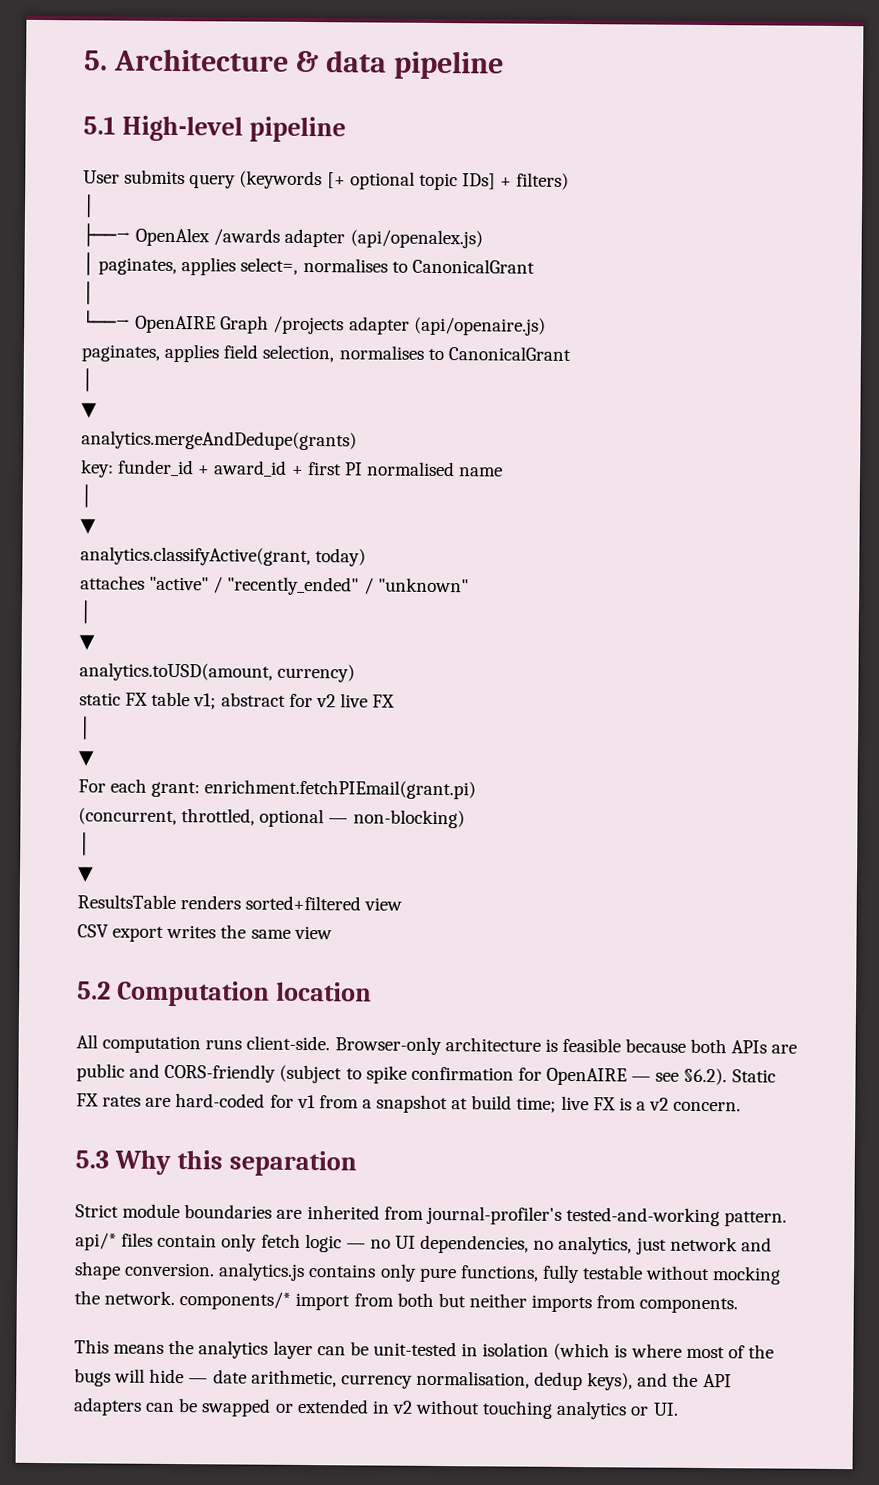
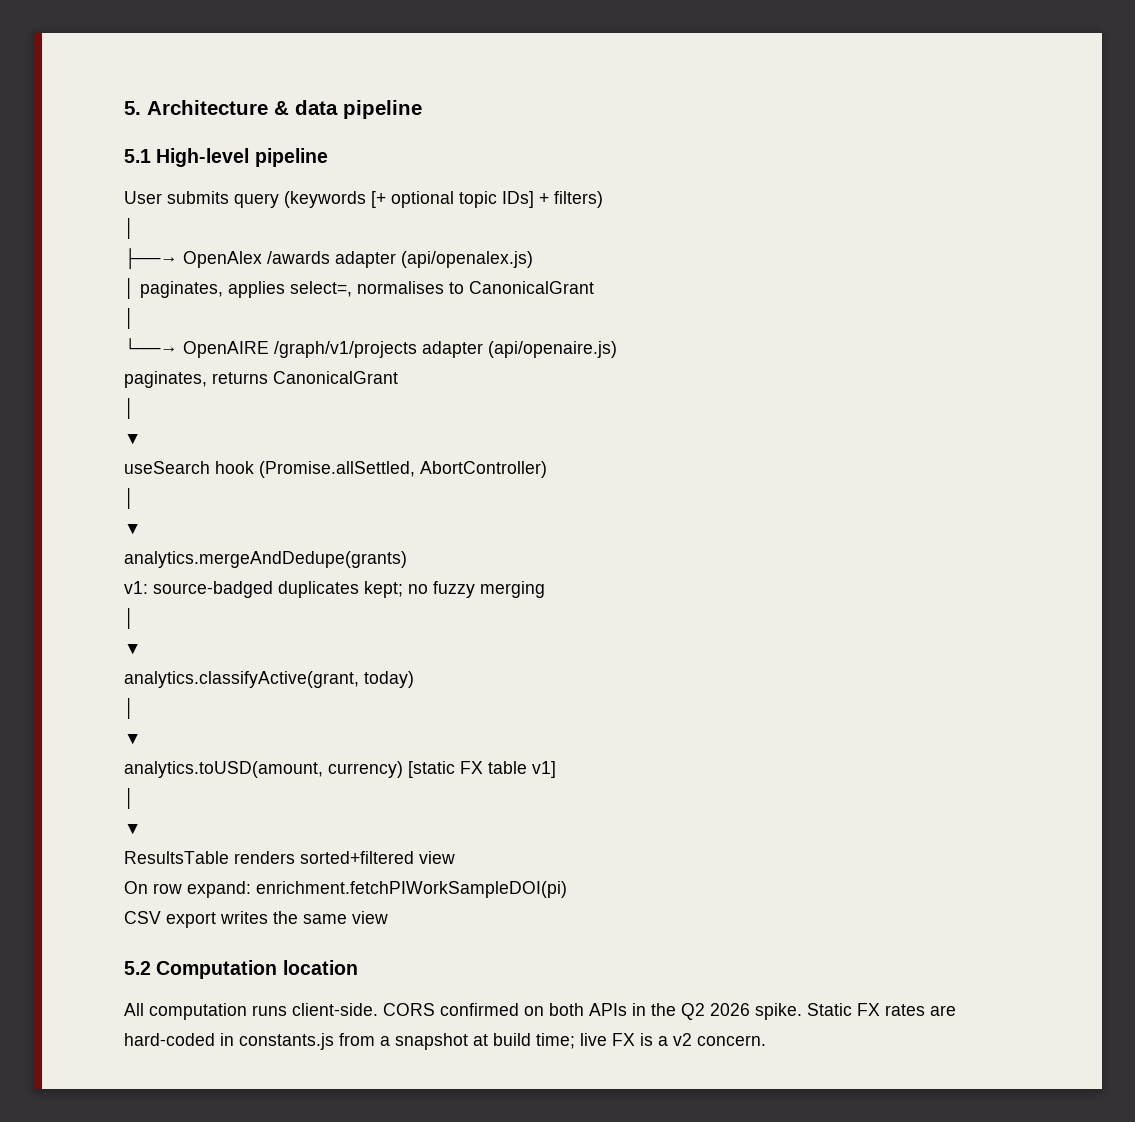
- └──→ OpenAIRE Graph /projects adapter (api/openaire.js)
+ └──→ OpenAIRE /graph/v1/projects adapter (api/openaire.js)
- paginates, applies field selection, normalises to CanonicalGrant
+ paginates, returns CanonicalGrant
+ │
+ ▼
+ useSearch hook (Promise.allSettled, AbortController)
  │
  ▼
  analytics.mergeAndDedupe(grants)
- key: funder_id + award_id + first PI normalised name
+ v1: source-badged duplicates kept; no fuzzy merging
  │
  ▼
  analytics.classifyActive(grant, today)
- attaches "active" / "recently_ended" / "unknown"
- analytics.toUSD(amount, currency)
- static FX table v1; abstract for v2 live FX
- │
- ▼
- For each grant: enrichment.fetchPIEmail(grant.pi)
- (concurrent, throttled, optional — non-blocking)
+ analytics.toUSD(amount, currency) [static FX table v1]
+ On row expand: enrichment.fetchPIWorkSampleDOI(pi)
- Browser-only architecture is feasible because both APIs are public and CORS-friendly (subject to spike confirmation for OpenAIRE — see §6.2). Static FX rates are hard-coded for v1 from a snapshot at build time; live FX is a v2 concern.
+ CORS confirmed on both APIs in the Q2 2026 spike. Static FX rates are hard-coded in constants.js from a snapshot at build time; live FX is a v2 concern.
- 5.3 Why this separation
- Strict module boundaries are inherited from journal-profiler's tested-and-working pattern. api/* files contain only fetch logic — no UI dependencies, no analytics, just network and shape conversion. analytics.js contains only pure functions, fully testable without mocking the network. components/* import from both but neither imports from components.
- This means the analytics layer can be unit-tested in isolation (which is where most of the bugs will hide — date arithmetic, currency normalisation, dedup keys), and the API adapters can be swapped or extended in v2 without touching analytics or UI.

